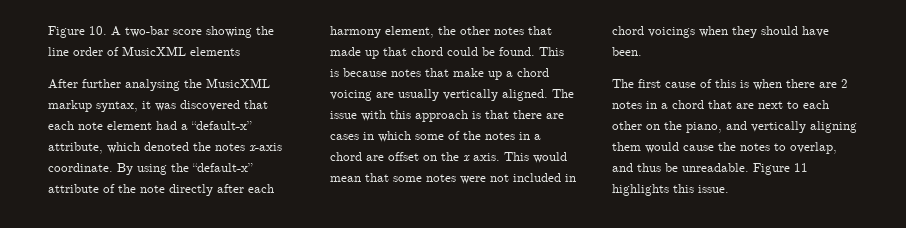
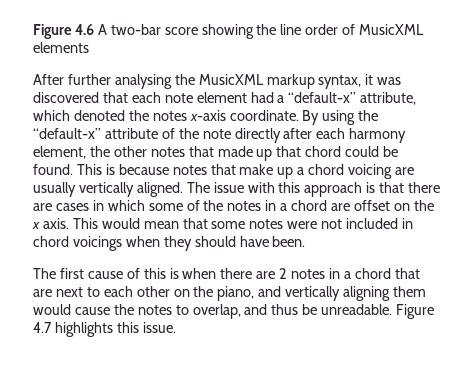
- Figure 10. A two-bar score showing the line order of MusicXML elements
+ Figure 4.6 A two-bar score showing the line order of MusicXML elements
- Figure 11 highlights this issue.
+ Figure 4.7 highlights this issue.

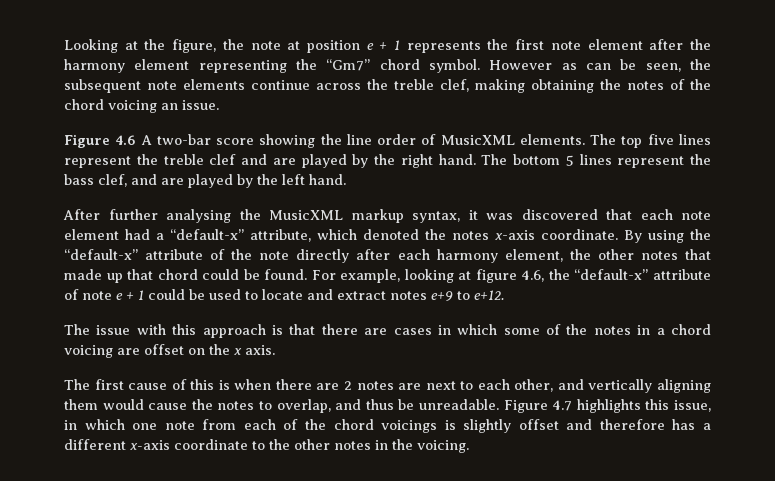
+ Looking at the figure, the note at position e + 1 represents the first note element after the harmony element representing the “Gm7” chord symbol. However as can be seen, the subsequent note elements continue across the treble clef, making obtaining the notes of the chord voicing an issue.
- Figure 4.6 A two-bar score showing the line order of MusicXML elements
+ Figure 4.6 A two-bar score showing the line order of MusicXML elements. The top five lines represent the treble clef and are played by the right hand. The bottom 5 lines represent the bass clef, and are played by the left hand.
- This is because notes that make up a chord voicing are usually vertically aligned. The issue with this approach is that there are cases in which some of the notes in a chord are offset on the x axis. This would mean that some notes were not included in chord voicings when they should have been.
+ For example, looking at figure 4.6, the “default-x” attribute of note e + 1 could be used to locate and extract notes e+9 to e+12.
+ The issue with this approach is that there are cases in which some of the notes in a chord voicing are offset on the x axis.
- The first cause of this is when there are 2 notes in a chord that are next to each other on the piano, and vertically aligning them would cause the notes to overlap, and thus be unreadable.
+ The first cause of this is when there are 2 notes are next to each other, and vertically aligning them would cause the notes to overlap, and thus be unreadable.
- Figure 4.7 highlights this issue.
+ Figure 4.7 highlights this issue, in which one note from each of the chord voicings is slightly offset and therefore has a different x-axis coordinate to the other notes in the voicing.

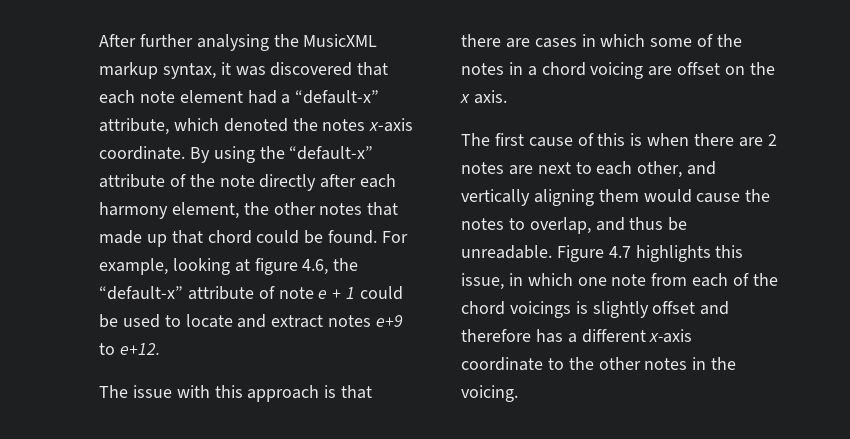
- Looking at the figure, the note at position e + 1 represents the first note element after the harmony element representing the “Gm7” chord symbol. However as can be seen, the subsequent note elements continue across the treble clef, making obtaining the notes of the chord voicing an issue.
- Figure 4.6 A two-bar score showing the line order of MusicXML elements. The top five lines represent the treble clef and are played by the right hand. The bottom 5 lines represent the bass clef, and are played by the left hand.

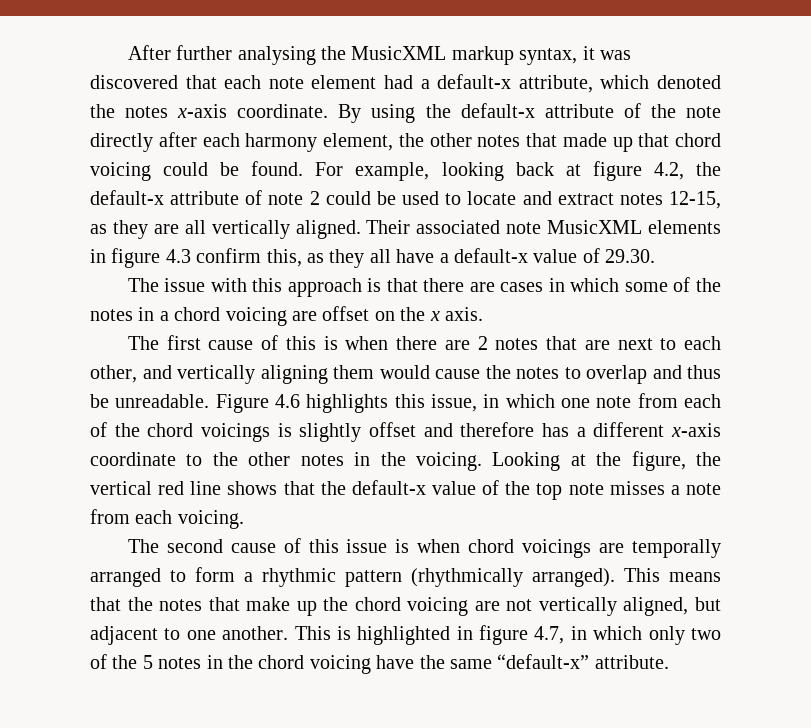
- After further analysing the MusicXML markup syntax, it was discovered that each note element had a “default-x” attribute, which denoted the notes x-axis coordinate.
+ After further analysing the MusicXML markup syntax, it was discovered that each note element had a default-x attribute, which denoted the notes x-axis coordinate.
- By using the “default-x” attribute of the note directly after each harmony element, the other notes that made up that chord could be found.
+ By using the default-x attribute of the note directly after each harmony element, the other notes that made up that chord voicing could be found.
- For example, looking at figure 4.6, the “default-x” attribute of note e + 1 could be used to locate and extract notes e+9 to e+12.
+ For example, looking back at figure 4.2, the default-x attribute of note 2 could be used to locate and extract notes 12-15, as they are all vertically aligned. Their associated note MusicXML elements in figure 4.3 confirm this, as they all have a default-x value of 29.30.
- The first cause of this is when there are 2 notes are next to each other, and vertically aligning them would cause the notes to overlap, and thus be unreadable.
+ The first cause of this is when there are 2 notes that are next to each other, and vertically aligning them would cause the notes to overlap and thus be unreadable.
- Figure 4.7 highlights this issue, in which one note from each of the chord voicings is slightly offset and therefore has a different x-axis coordinate to the other notes in the voicing.
+ Figure 4.6 highlights this issue, in which one note from each of the chord voicings is slightly offset and therefore has a different x-axis coordinate to the other notes in the voicing.
+ Looking at the figure, the vertical red line shows that the default-x value of the top note misses a note from each voicing.
+ The second cause of this issue is when chord voicings are temporally arranged to form a rhythmic pattern (rhythmically arranged). This means that the notes that make up the chord voicing are not vertically aligned, but adjacent to one another. This is highlighted in figure 4.7, in which only two of the 5 notes in the chord voicing have the same “default-x” attribute.

